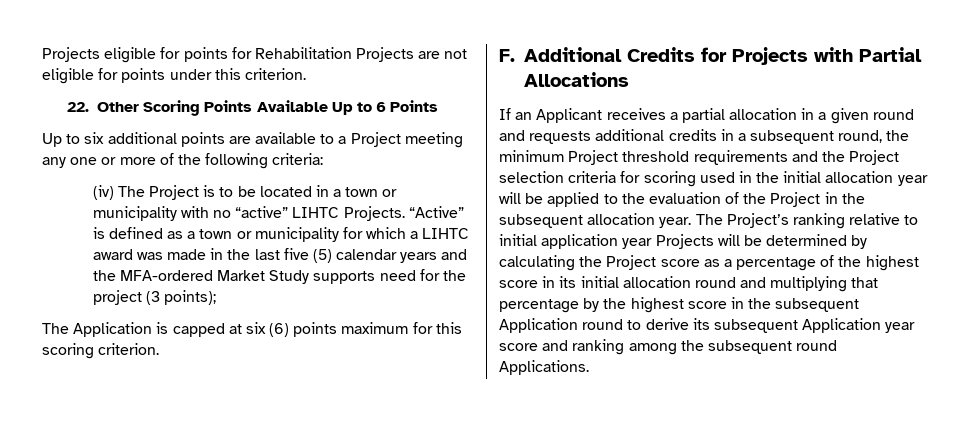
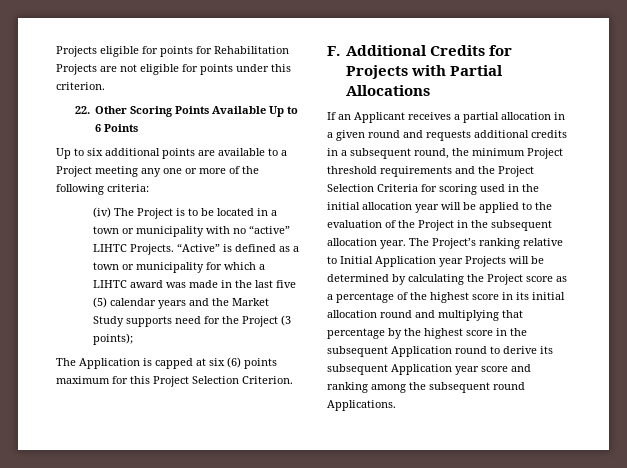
- “Active” is defined as a town or municipality for which a LIHTC award was made in the last five (5) calendar years and the MFA-ordered Market Study supports need for the project (3 points);
+ “Active” is defined as a town or municipality for which a LIHTC award was made in the last five (5) calendar years and the Market Study supports need for the Project (3 points);
- The Application is capped at six (6) points maximum for this scoring criterion.
+ The Application is capped at six (6) points maximum for this Project Selection Criterion.
- If an Applicant receives a partial allocation in a given round and requests additional credits in a subsequent round, the minimum Project threshold requirements and the Project selection criteria for scoring used in the initial allocation year will be applied to the evaluation of the Project in the subsequent allocation year.
+ If an Applicant receives a partial allocation in a given round and requests additional credits in a subsequent round, the minimum Project threshold requirements and the Project Selection Criteria for scoring used in the initial allocation year will be applied to the evaluation of the Project in the subsequent allocation year.
- The Project’s ranking relative to initial application year Projects will be determined by calculating the Project score as a percentage of the highest score in its initial allocation round and multiplying that percentage by the highest score in the subsequent Application round to derive its subsequent Application year score and ranking among the subsequent round Applications.
+ The Project’s ranking relative to Initial Application year Projects will be determined by calculating the Project score as a percentage of the highest score in its initial allocation round and multiplying that percentage by the highest score in the subsequent Application round to derive its subsequent Application year score and ranking among the subsequent round Applications.

